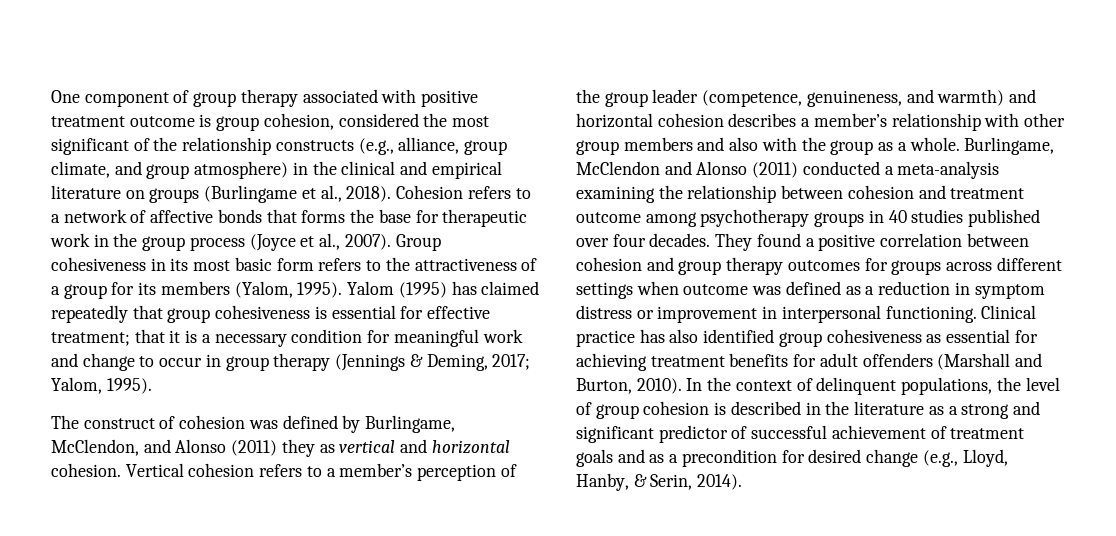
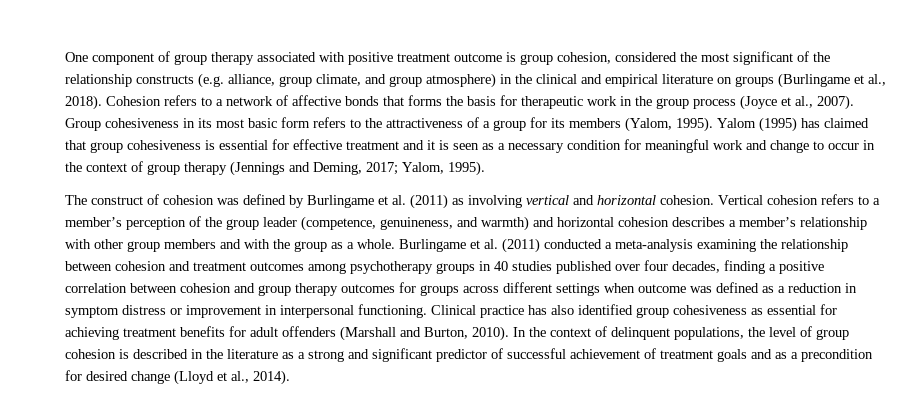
- One component of group therapy associated with positive treatment outcome is group cohesion, considered the most significant of the relationship constructs (e.g., alliance, group climate, and group atmosphere) in the clinical and empirical literature on groups (Burlingame et al., 2018).
+ One component of group therapy associated with positive treatment outcome is group cohesion, considered the most significant of the relationship constructs (e.g. alliance, group climate, and group atmosphere) in the clinical and empirical literature on groups (Burlingame et al., 2018).
- Cohesion refers to a network of affective bonds that forms the base for therapeutic work in the group process (Joyce et al., 2007).
+ Cohesion refers to a network of affective bonds that forms the basis for therapeutic work in the group process (Joyce et al., 2007).
- Yalom (1995) has claimed repeatedly that group cohesiveness is essential for effective treatment; that it is a necessary condition for meaningful work and change to occur in group therapy (Jennings & Deming, 2017; Yalom, 1995).
+ Yalom (1995) has claimed that group cohesiveness is essential for effective treatment and it is seen as a necessary condition for meaningful work and change to occur in the context of group therapy (Jennings and Deming, 2017; Yalom, 1995).
- The construct of cohesion was defined by Burlingame, McClendon, and Alonso (2011) they as vertical and horizontal cohesion.
+ The construct of cohesion was defined by Burlingame et al. (2011) as involving vertical and horizontal cohesion.
- Vertical cohesion refers to a member’s perception of the group leader (competence, genuineness, and warmth) and horizontal cohesion describes a member’s relationship with other group members and also with the group as a whole.
+ Vertical cohesion refers to a member’s perception of the group leader (competence, genuineness, and warmth) and horizontal cohesion describes a member’s relationship with other group members and with the group as a whole.
- Burlingame, McClendon and Alonso (2011) conducted a meta-analysis examining the relationship between cohesion and treatment outcome among psychotherapy groups in 40 studies published over four decades. They found a positive correlation between cohesion and group therapy outcomes for groups across different settings when outcome was defined as a reduction in symptom distress or improvement in interpersonal functioning.
+ Burlingame et al. (2011) conducted a meta-analysis examining the relationship between cohesion and treatment outcomes among psychotherapy groups in 40 studies published over four decades, finding a positive correlation between cohesion and group therapy outcomes for groups across different settings when outcome was defined as a reduction in symptom distress or improvement in interpersonal functioning.
- In the context of delinquent populations, the level of group cohesion is described in the literature as a strong and significant predictor of successful achievement of treatment goals and as a precondition for desired change (e.g., Lloyd, Hanby, & Serin, 2014).
+ In the context of delinquent populations, the level of group cohesion is described in the literature as a strong and significant predictor of successful achievement of treatment goals and as a precondition for desired change (Lloyd et al., 2014).

